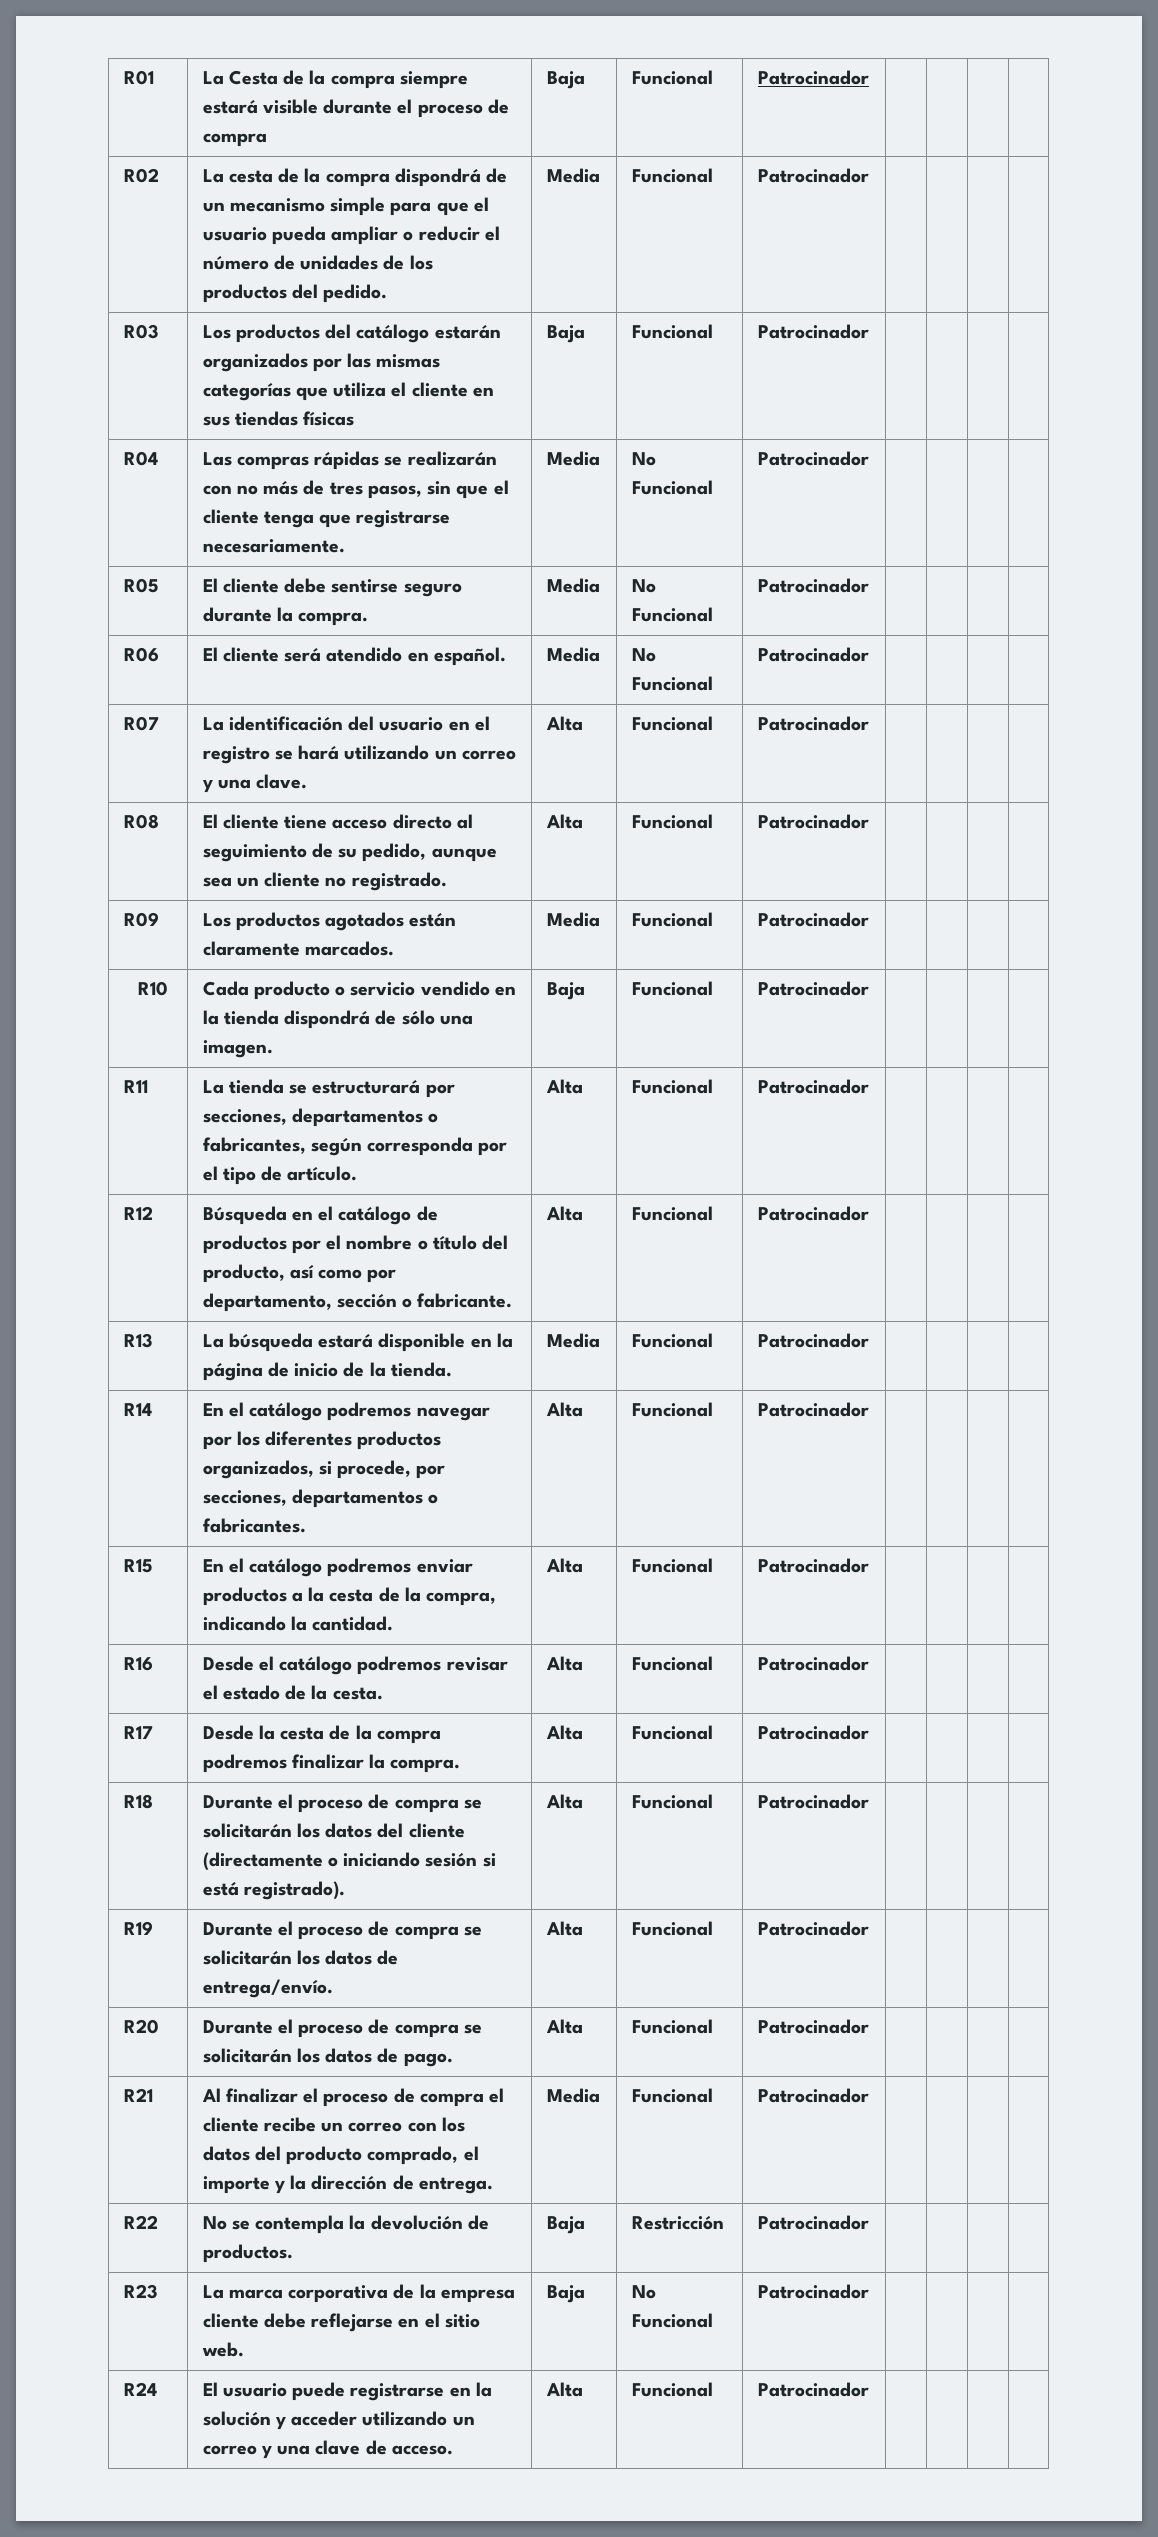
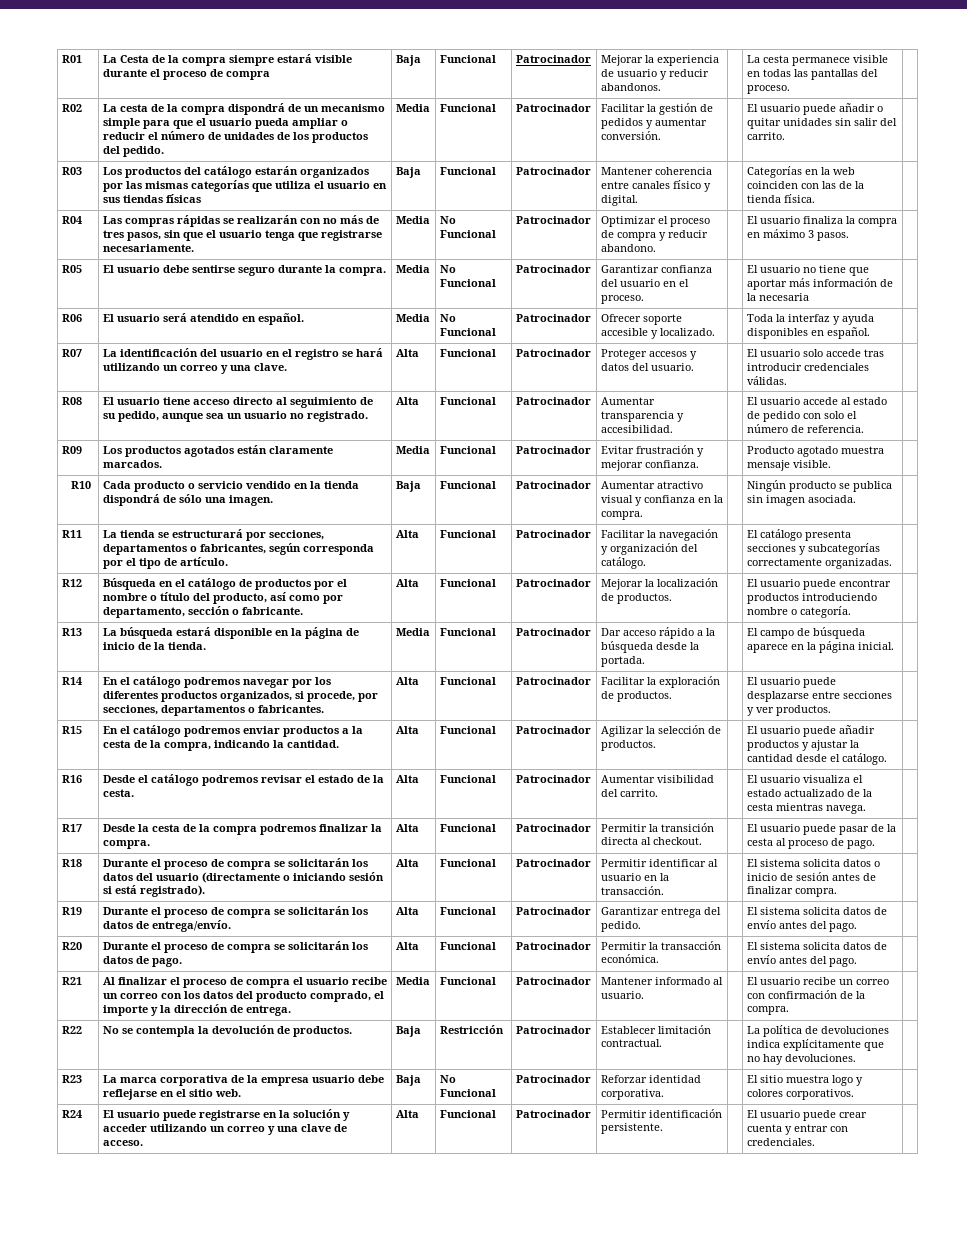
- R01 | La Cesta de la compra siempre estará visible durante el proceso de compra | Baja | Funcional | Patrocinador | | | |
+ R01 | La Cesta de la compra siempre estará visible durante el proceso de compra | Baja | Funcional | Patrocinador | Mejorar la experiencia de usuario y reducir abandonos. | | La cesta permanece visible en todas las pantallas del proceso. |
+ Facilitar la gestión de pedidos y aumentar conversión. | | El usuario puede añadir o quitar unidades sin salir del carrito.
- R03 | Los productos del catálogo estarán organizados por las mismas categorías que utiliza el cliente en sus tiendas físicas | Baja | Funcional | Patrocinador | | | |
+ R03 | Los productos del catálogo estarán organizados por las mismas categorías que utiliza el usuario en sus tiendas físicas | Baja | Funcional | Patrocinador | Mantener coherencia entre canales físico y digital. | | Categorías en la web coinciden con las de la tienda física. |
- Las compras rápidas se realizarán con no más de tres pasos, sin que el cliente tenga que registrarse necesariamente.
+ Las compras rápidas se realizarán con no más de tres pasos, sin que el usuario tenga que registrarse necesariamente.
+ Optimizar el proceso de compra y reducir abandono. | | El usuario finaliza la compra en máximo 3 pasos.
- R05 | El cliente debe sentirse seguro durante la compra. | Media | No Funcional | Patrocinador | | | |
+ R05 | El usuario debe sentirse seguro durante la compra. | Media | No Funcional | Patrocinador | Garantizar confianza del usuario en el proceso. | | El usuario no tiene que aportar más información de la necesaria |
- R06 | El cliente será atendido en español. | Media | No Funcional | Patrocinador | | | |
+ R06 | El usuario será atendido en español. | Media | No Funcional | Patrocinador | Ofrecer soporte accesible y localizado. | | Toda la interfaz y ayuda disponibles en español. |
- R07 | La identificación del usuario en el registro se hará utilizando un correo y una clave. | Alta | Funcional | Patrocinador | | | |
+ R07 | La identificación del usuario en el registro se hará utilizando un correo y una clave. | Alta | Funcional | Patrocinador | Proteger accesos y datos del usuario. | | El usuario solo accede tras introducir credenciales válidas. |
- R08 | El cliente tiene acceso directo al seguimiento de su pedido, aunque sea un cliente no registrado. | Alta | Funcional | Patrocinador | | | |
+ R08 | El usuario tiene acceso directo al seguimiento de su pedido, aunque sea un usuario no registrado. | Alta | Funcional | Patrocinador | Aumentar transparencia y accesibilidad. | | El usuario accede al estado de pedido con solo el número de referencia. |
- R09 | Los productos agotados están claramente marcados. | Media | Funcional | Patrocinador | | | |
+ R09 | Los productos agotados están claramente marcados. | Media | Funcional | Patrocinador | Evitar frustración y mejorar confianza. | | Producto agotado muestra mensaje visible. |
- R10 | Cada producto o servicio vendido en la tienda dispondrá de sólo una imagen. | Baja | Funcional | Patrocinador | | | |
+ R10 | Cada producto o servicio vendido en la tienda dispondrá de sólo una imagen. | Baja | Funcional | Patrocinador | Aumentar atractivo visual y confianza en la compra. | | Ningún producto se publica sin imagen asociada. |
- R11 | La tienda se estructurará por secciones, departamentos o fabricantes, según corresponda por el tipo de artículo. | Alta | Funcional | Patrocinador | | | |
+ R11 | La tienda se estructurará por secciones, departamentos o fabricantes, según corresponda por el tipo de artículo. | Alta | Funcional | Patrocinador | Facilitar la navegación y organización del catálogo. | | El catálogo presenta secciones y subcategorías correctamente organizadas. |
- R12 | Búsqueda en el catálogo de productos por el nombre o título del producto, así como por departamento, sección o fabricante. | Alta | Funcional | Patrocinador | | | |
+ R12 | Búsqueda en el catálogo de productos por el nombre o título del producto, así como por departamento, sección o fabricante. | Alta | Funcional | Patrocinador | Mejorar la localización de productos. | | El usuario puede encontrar productos introduciendo nombre o categoría. |
- R13 | La búsqueda estará disponible en la página de inicio de la tienda. | Media | Funcional | Patrocinador | | | |
+ R13 | La búsqueda estará disponible en la página de inicio de la tienda. | Media | Funcional | Patrocinador | Dar acceso rápido a la búsqueda desde la portada. | | El campo de búsqueda aparece en la página inicial. |
- R14 | En el catálogo podremos navegar por los diferentes productos organizados, si procede, por secciones, departamentos o fabricantes. | Alta | Funcional | Patrocinador | | | |
+ R14 | En el catálogo podremos navegar por los diferentes productos organizados, si procede, por secciones, departamentos o fabricantes. | Alta | Funcional | Patrocinador | Facilitar la exploración de productos. | | El usuario puede desplazarse entre secciones y ver productos. |
- R15 | En el catálogo podremos enviar productos a la cesta de la compra, indicando la cantidad. | Alta | Funcional | Patrocinador | | | |
+ R15 | En el catálogo podremos enviar productos a la cesta de la compra, indicando la cantidad. | Alta | Funcional | Patrocinador | Agilizar la selección de productos. | | El usuario puede añadir productos y ajustar la cantidad desde el catálogo. |
- R16 | Desde el catálogo podremos revisar el estado de la cesta. | Alta | Funcional | Patrocinador | | | |
+ R16 | Desde el catálogo podremos revisar el estado de la cesta. | Alta | Funcional | Patrocinador | Aumentar visibilidad del carrito. | | El usuario visualiza el estado actualizado de la cesta mientras navega. |
- R17 | Desde la cesta de la compra podremos finalizar la compra. | Alta | Funcional | Patrocinador | | | |
+ R17 | Desde la cesta de la compra podremos finalizar la compra. | Alta | Funcional | Patrocinador | Permitir la transición directa al checkout. | | El usuario puede pasar de la cesta al proceso de pago. |
- Durante el proceso de compra se solicitarán los datos del cliente (directamente o iniciando sesión si está registrado).
+ Durante el proceso de compra se solicitarán los datos del usuario (directamente o iniciando sesión si está registrado).
+ Permitir identificar al usuario en la transacción. | | El sistema solicita datos o inicio de sesión antes de finalizar compra.
- R19 | Durante el proceso de compra se solicitarán los datos de entrega/envío. | Alta | Funcional | Patrocinador | | | |
+ R19 | Durante el proceso de compra se solicitarán los datos de entrega/envío. | Alta | Funcional | Patrocinador | Garantizar entrega del pedido. | | El sistema solicita datos de envío antes del pago. |
- R20 | Durante el proceso de compra se solicitarán los datos de pago. | Alta | Funcional | Patrocinador | | | |
+ R20 | Durante el proceso de compra se solicitarán los datos de pago. | Alta | Funcional | Patrocinador | Permitir la transacción económica. | | El sistema solicita datos de envío antes del pago. |
- Al finalizar el proceso de compra el cliente recibe un correo con los datos del producto comprado, el importe y la dirección de entrega.
+ Al finalizar el proceso de compra el usuario recibe un correo con los datos del producto comprado, el importe y la dirección de entrega.
+ Mantener informado al usuario. | | El usuario recibe un correo con confirmación de la compra.
- R22 | No se contempla la devolución de productos. | Baja | Restricción | Patrocinador | | | |
+ R22 | No se contempla la devolución de productos. | Baja | Restricción | Patrocinador | Establecer limitación contractual. | | La política de devoluciones indica explícitamente que no hay devoluciones. |
- R23 | La marca corporativa de la empresa cliente debe reflejarse en el sitio web. | Baja | No Funcional | Patrocinador | | | |
+ R23 | La marca corporativa de la empresa usuario debe reflejarse en el sitio web. | Baja | No Funcional | Patrocinador | Reforzar identidad corporativa. | | El sitio muestra logo y colores corporativos. |
- R24 | El usuario puede registrarse en la solución y acceder utilizando un correo y una clave de acceso. | Alta | Funcional | Patrocinador | | | |
+ R24 | El usuario puede registrarse en la solución y acceder utilizando un correo y una clave de acceso. | Alta | Funcional | Patrocinador | Permitir identificación persistente. | | El usuario puede crear cuenta y entrar con credenciales. |

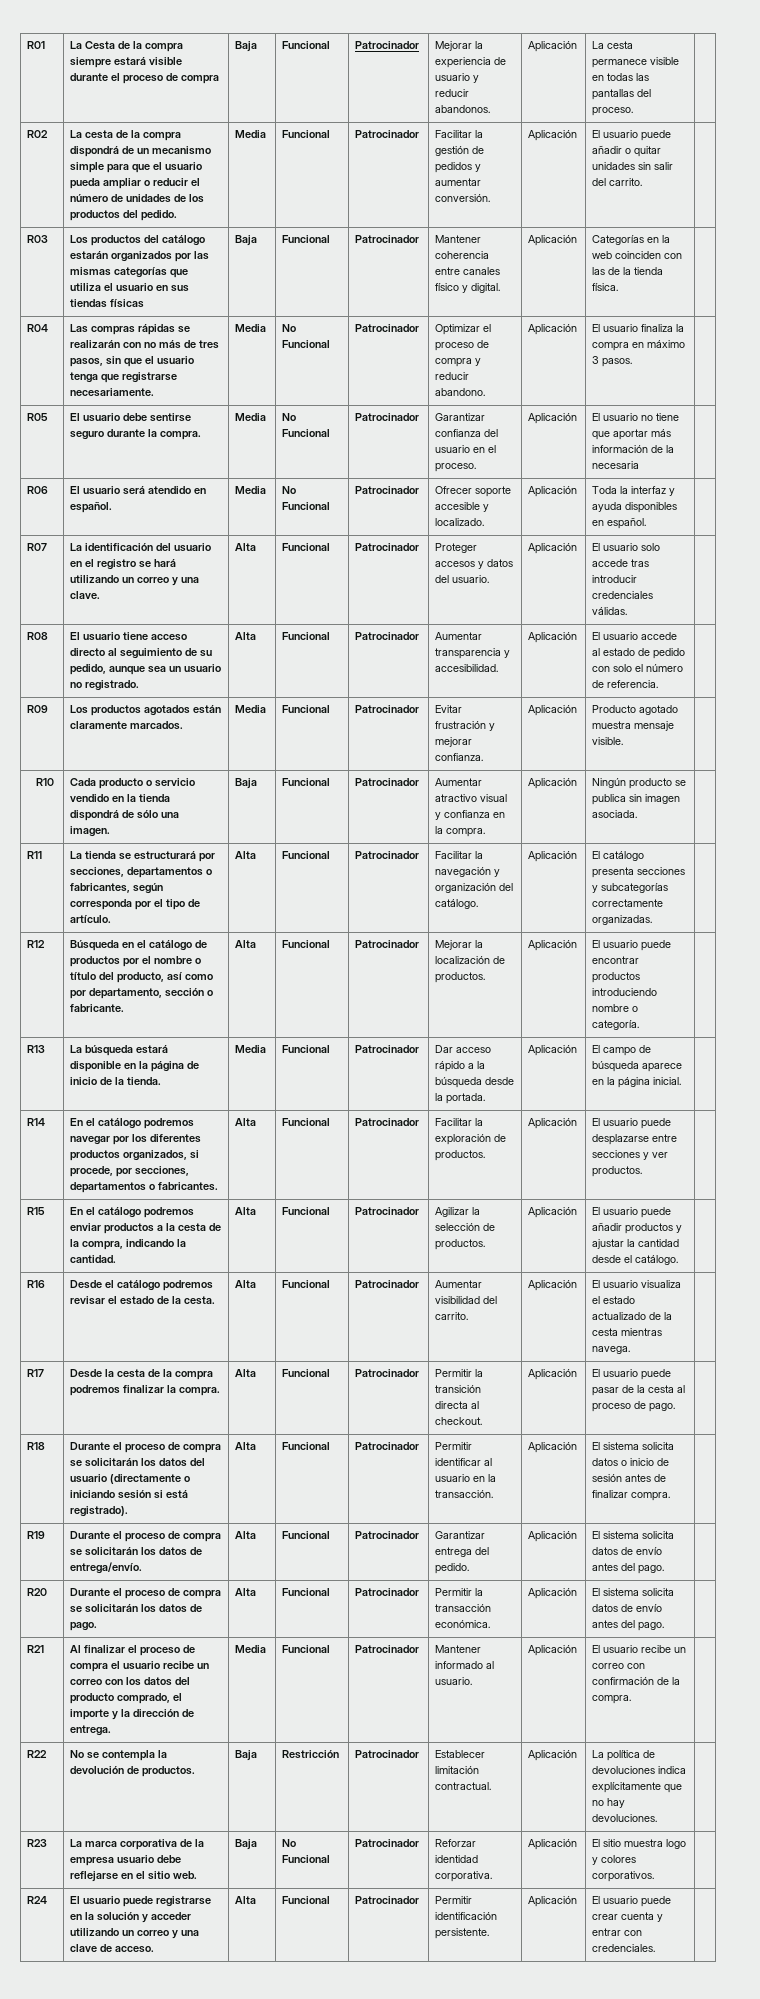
- R01 | La Cesta de la compra siempre estará visible durante el proceso de compra | Baja | Funcional | Patrocinador | Mejorar la experiencia de usuario y reducir abandonos. | | La cesta permanece visible en todas las pantallas del proceso. |
+ R01 | La Cesta de la compra siempre estará visible durante el proceso de compra | Baja | Funcional | Patrocinador | Mejorar la experiencia de usuario y reducir abandonos. | Aplicación | La cesta permanece visible en todas las pantallas del proceso. |
- Facilitar la gestión de pedidos y aumentar conversión.
+ Facilitar la gestión de pedidos y aumentar conversión. | Aplicación
- Mantener coherencia entre canales físico y digital.
+ Mantener coherencia entre canales físico y digital. | Aplicación
- Optimizar el proceso de compra y reducir abandono.
+ Optimizar el proceso de compra y reducir abandono. | Aplicación
- R05 | El usuario debe sentirse seguro durante la compra. | Media | No Funcional | Patrocinador | Garantizar confianza del usuario en el proceso. | | El usuario no tiene que aportar más información de la necesaria |
+ R05 | El usuario debe sentirse seguro durante la compra. | Media | No Funcional | Patrocinador | Garantizar confianza del usuario en el proceso. | Aplicación | El usuario no tiene que aportar más información de la necesaria |
- R06 | El usuario será atendido en español. | Media | No Funcional | Patrocinador | Ofrecer soporte accesible y localizado. | | Toda la interfaz y ayuda disponibles en español. |
+ R06 | El usuario será atendido en español. | Media | No Funcional | Patrocinador | Ofrecer soporte accesible y localizado. | Aplicación | Toda la interfaz y ayuda disponibles en español. |
- R07 | La identificación del usuario en el registro se hará utilizando un correo y una clave. | Alta | Funcional | Patrocinador | Proteger accesos y datos del usuario. | | El usuario solo accede tras introducir credenciales válidas. |
+ R07 | La identificación del usuario en el registro se hará utilizando un correo y una clave. | Alta | Funcional | Patrocinador | Proteger accesos y datos del usuario. | Aplicación | El usuario solo accede tras introducir credenciales válidas. |
- R08 | El usuario tiene acceso directo al seguimiento de su pedido, aunque sea un usuario no registrado. | Alta | Funcional | Patrocinador | Aumentar transparencia y accesibilidad. | | El usuario accede al estado de pedido con solo el número de referencia. |
+ R08 | El usuario tiene acceso directo al seguimiento de su pedido, aunque sea un usuario no registrado. | Alta | Funcional | Patrocinador | Aumentar transparencia y accesibilidad. | Aplicación | El usuario accede al estado de pedido con solo el número de referencia. |
- R09 | Los productos agotados están claramente marcados. | Media | Funcional | Patrocinador | Evitar frustración y mejorar confianza. | | Producto agotado muestra mensaje visible. |
+ R09 | Los productos agotados están claramente marcados. | Media | Funcional | Patrocinador | Evitar frustración y mejorar confianza. | Aplicación | Producto agotado muestra mensaje visible. |
- R10 | Cada producto o servicio vendido en la tienda dispondrá de sólo una imagen. | Baja | Funcional | Patrocinador | Aumentar atractivo visual y confianza en la compra. | | Ningún producto se publica sin imagen asociada. |
+ R10 | Cada producto o servicio vendido en la tienda dispondrá de sólo una imagen. | Baja | Funcional | Patrocinador | Aumentar atractivo visual y confianza en la compra. | Aplicación | Ningún producto se publica sin imagen asociada. |
- R11 | La tienda se estructurará por secciones, departamentos o fabricantes, según corresponda por el tipo de artículo. | Alta | Funcional | Patrocinador | Facilitar la navegación y organización del catálogo. | | El catálogo presenta secciones y subcategorías correctamente organizadas. |
+ R11 | La tienda se estructurará por secciones, departamentos o fabricantes, según corresponda por el tipo de artículo. | Alta | Funcional | Patrocinador | Facilitar la navegación y organización del catálogo. | Aplicación | El catálogo presenta secciones y subcategorías correctamente organizadas. |
- R12 | Búsqueda en el catálogo de productos por el nombre o título del producto, así como por departamento, sección o fabricante. | Alta | Funcional | Patrocinador | Mejorar la localización de productos. | | El usuario puede encontrar productos introduciendo nombre o categoría. |
+ R12 | Búsqueda en el catálogo de productos por el nombre o título del producto, así como por departamento, sección o fabricante. | Alta | Funcional | Patrocinador | Mejorar la localización de productos. | Aplicación | El usuario puede encontrar productos introduciendo nombre o categoría. |
- R13 | La búsqueda estará disponible en la página de inicio de la tienda. | Media | Funcional | Patrocinador | Dar acceso rápido a la búsqueda desde la portada. | | El campo de búsqueda aparece en la página inicial. |
+ R13 | La búsqueda estará disponible en la página de inicio de la tienda. | Media | Funcional | Patrocinador | Dar acceso rápido a la búsqueda desde la portada. | Aplicación | El campo de búsqueda aparece en la página inicial. |
- R14 | En el catálogo podremos navegar por los diferentes productos organizados, si procede, por secciones, departamentos o fabricantes. | Alta | Funcional | Patrocinador | Facilitar la exploración de productos. | | El usuario puede desplazarse entre secciones y ver productos. |
+ R14 | En el catálogo podremos navegar por los diferentes productos organizados, si procede, por secciones, departamentos o fabricantes. | Alta | Funcional | Patrocinador | Facilitar la exploración de productos. | Aplicación | El usuario puede desplazarse entre secciones y ver productos. |
- R15 | En el catálogo podremos enviar productos a la cesta de la compra, indicando la cantidad. | Alta | Funcional | Patrocinador | Agilizar la selección de productos. | | El usuario puede añadir productos y ajustar la cantidad desde el catálogo. |
+ R15 | En el catálogo podremos enviar productos a la cesta de la compra, indicando la cantidad. | Alta | Funcional | Patrocinador | Agilizar la selección de productos. | Aplicación | El usuario puede añadir productos y ajustar la cantidad desde el catálogo. |
- R16 | Desde el catálogo podremos revisar el estado de la cesta. | Alta | Funcional | Patrocinador | Aumentar visibilidad del carrito. | | El usuario visualiza el estado actualizado de la cesta mientras navega. |
+ R16 | Desde el catálogo podremos revisar el estado de la cesta. | Alta | Funcional | Patrocinador | Aumentar visibilidad del carrito. | Aplicación | El usuario visualiza el estado actualizado de la cesta mientras navega. |
- R17 | Desde la cesta de la compra podremos finalizar la compra. | Alta | Funcional | Patrocinador | Permitir la transición directa al checkout. | | El usuario puede pasar de la cesta al proceso de pago. |
+ R17 | Desde la cesta de la compra podremos finalizar la compra. | Alta | Funcional | Patrocinador | Permitir la transición directa al checkout. | Aplicación | El usuario puede pasar de la cesta al proceso de pago. |
- Permitir identificar al usuario en la transacción.
+ Permitir identificar al usuario en la transacción. | Aplicación
- R19 | Durante el proceso de compra se solicitarán los datos de entrega/envío. | Alta | Funcional | Patrocinador | Garantizar entrega del pedido. | | El sistema solicita datos de envío antes del pago. |
+ R19 | Durante el proceso de compra se solicitarán los datos de entrega/envío. | Alta | Funcional | Patrocinador | Garantizar entrega del pedido. | Aplicación | El sistema solicita datos de envío antes del pago. |
- R20 | Durante el proceso de compra se solicitarán los datos de pago. | Alta | Funcional | Patrocinador | Permitir la transacción económica. | | El sistema solicita datos de envío antes del pago. |
+ R20 | Durante el proceso de compra se solicitarán los datos de pago. | Alta | Funcional | Patrocinador | Permitir la transacción económica. | Aplicación | El sistema solicita datos de envío antes del pago. |
- Mantener informado al usuario.
+ Mantener informado al usuario. | Aplicación
- R22 | No se contempla la devolución de productos. | Baja | Restricción | Patrocinador | Establecer limitación contractual. | | La política de devoluciones indica explícitamente que no hay devoluciones. |
+ R22 | No se contempla la devolución de productos. | Baja | Restricción | Patrocinador | Establecer limitación contractual. | Aplicación | La política de devoluciones indica explícitamente que no hay devoluciones. |
- R23 | La marca corporativa de la empresa usuario debe reflejarse en el sitio web. | Baja | No Funcional | Patrocinador | Reforzar identidad corporativa. | | El sitio muestra logo y colores corporativos. |
+ R23 | La marca corporativa de la empresa usuario debe reflejarse en el sitio web. | Baja | No Funcional | Patrocinador | Reforzar identidad corporativa. | Aplicación | El sitio muestra logo y colores corporativos. |
- R24 | El usuario puede registrarse en la solución y acceder utilizando un correo y una clave de acceso. | Alta | Funcional | Patrocinador | Permitir identificación persistente. | | El usuario puede crear cuenta y entrar con credenciales. |
+ R24 | El usuario puede registrarse en la solución y acceder utilizando un correo y una clave de acceso. | Alta | Funcional | Patrocinador | Permitir identificación persistente. | Aplicación | El usuario puede crear cuenta y entrar con credenciales. |

